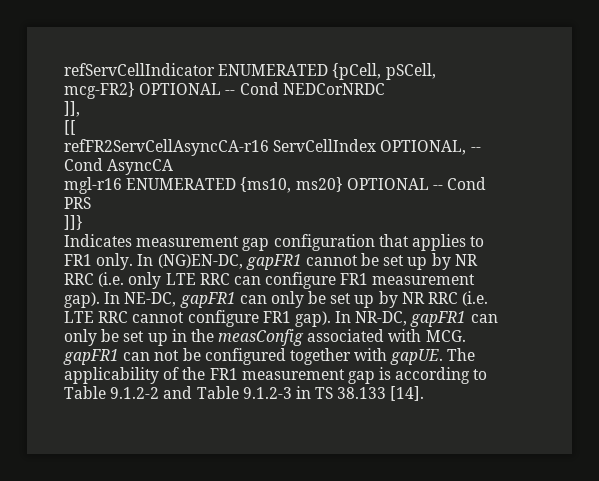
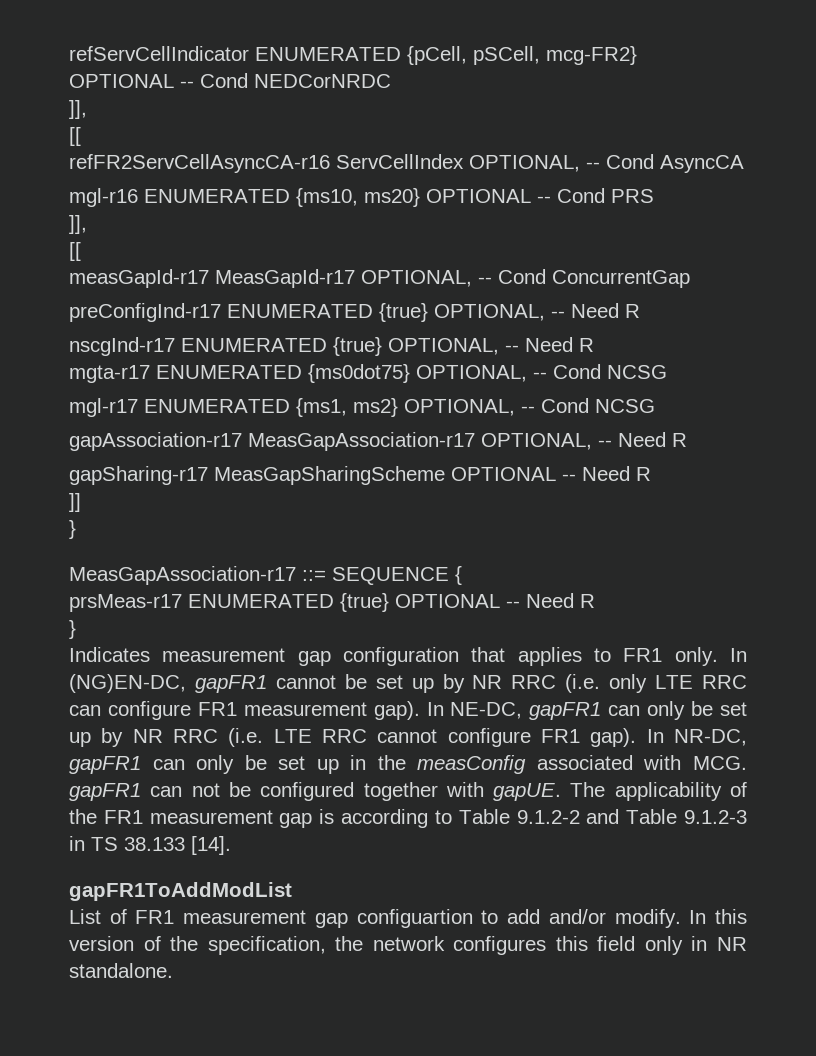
  mgl-r16 ENUMERATED {ms10, ms20} OPTIONAL -- Cond PRS
- ]]}
+ ]],
+ [[
+ measGapId-r17 MeasGapId-r17 OPTIONAL, -- Cond ConcurrentGap
+ preConfigInd-r17 ENUMERATED {true} OPTIONAL, -- Need R
+ nscgInd-r17 ENUMERATED {true} OPTIONAL, -- Need R
+ mgta-r17 ENUMERATED {ms0dot75} OPTIONAL, -- Cond NCSG
+ mgl-r17 ENUMERATED {ms1, ms2} OPTIONAL, -- Cond NCSG
+ gapAssociation-r17 MeasGapAssociation-r17 OPTIONAL, -- Need R
+ gapSharing-r17 MeasGapSharingScheme OPTIONAL -- Need R
+ ]]
+ }
+ MeasGapAssociation-r17 ::= SEQUENCE {
+ prsMeas-r17 ENUMERATED {true} OPTIONAL -- Need R
+ }
+ gapFR1ToAddModList
+ List of FR1 measurement gap configuartion to add and/or modify. In this version of the specification, the network configures this field only in NR standalone.

